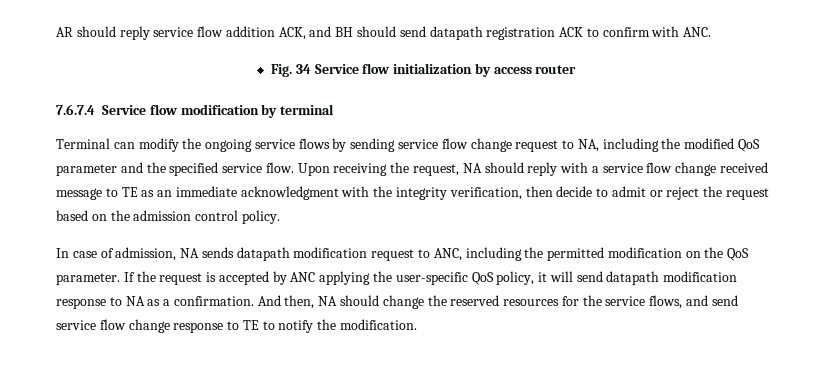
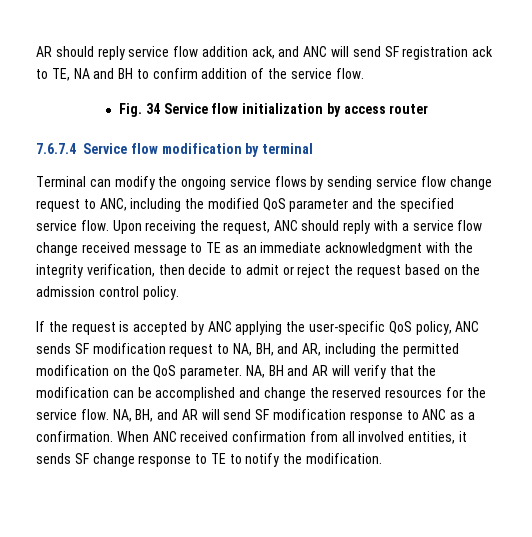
- AR should reply service flow addition ACK, and BH should send datapath registration ACK to confirm with ANC.
+ AR should reply service flow addition ack, and ANC will send SF registration ack to TE, NA and BH to confirm addition of the service flow.
- Terminal can modify the ongoing service flows by sending service flow change request to NA, including the modified QoS parameter and the specified service flow.
+ Terminal can modify the ongoing service flows by sending service flow change request to ANC, including the modified QoS parameter and the specified service flow.
- Upon receiving the request, NA should reply with a service flow change received message to TE as an immediate acknowledgment with the integrity verification, then decide to admit or reject the request based on the admission control policy.
+ Upon receiving the request, ANC should reply with a service flow change received message to TE as an immediate acknowledgment with the integrity verification, then decide to admit or reject the request based on the admission control policy.
- In case of admission, NA sends datapath modification request to ANC, including the permitted modification on the QoS parameter. If the request is accepted by ANC applying the user-specific QoS policy, it will send datapath modification response to NA as a confirmation. And then, NA should change the reserved resources for the service flows, and send service flow change response to TE to notify the modification.
+ If the request is accepted by ANC applying the user-specific QoS policy, ANC sends SF modification request to NA, BH, and AR, including the permitted modification on the QoS parameter. NA, BH and AR will verify that the modification can be accomplished and change the reserved resources for the service flow. NA, BH, and AR will send SF modification response to ANC as a confirmation. When ANC received confirmation from all involved entities, it sends SF change response to TE to notify the modification.

